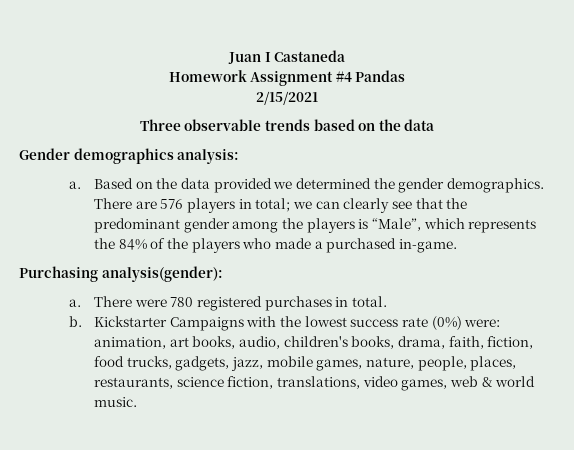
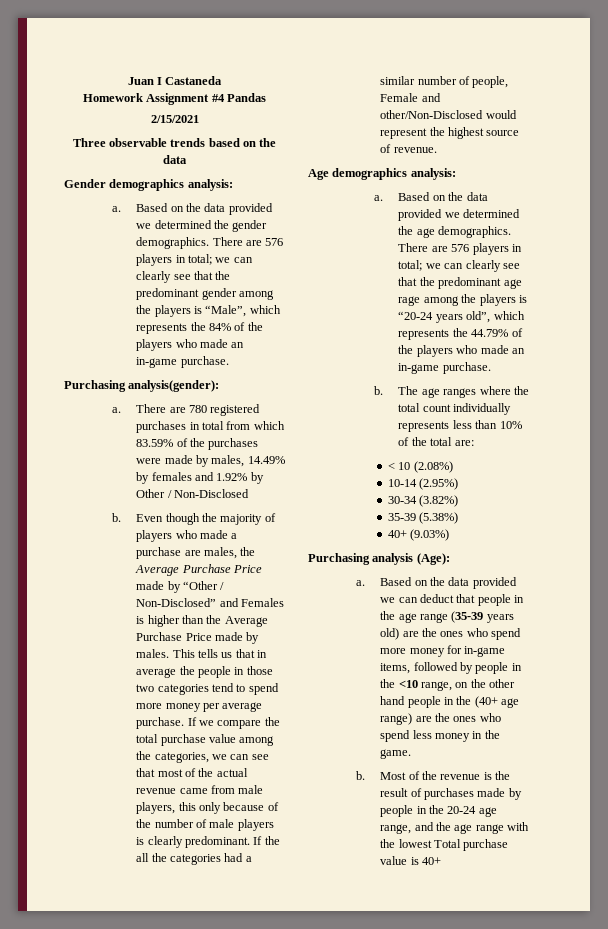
- There are 576 players in total; we can clearly see that the predominant gender among the players is “Male”, which represents the 84% of the players who made a purchased in-game.
+ There are 576 players in total; we can clearly see that the predominant gender among the players is “Male”, which represents the 84% of the players who made an in-game purchase.
- There were 780 registered purchases in total.
- b. Kickstarter Campaigns with the lowest success rate (0%) were: animation, art books, audio, children's books, drama, faith, fiction, food trucks, gadgets, jazz, mobile games, nature, people, places, restaurants, science fiction, translations, video games, web & world music.
+ There are 780 registered purchases in total from which 83.59% of the purchases were made by males, 14.49% by females and 1.92% by Other / Non-Disclosed
+ b. Even though the majority of players who made a purchase are males, the Average Purchase Price made by “Other / Non-Disclosed” and Females is higher than the Average Purchase Price made by males. This tells us that in average the people in those two categories tend to spend more money per average purchase. If we compare the total purchase value among the categories, we can see that most of the actual revenue came from male players, this only because of the number of male players is clearly predominant. If the all the categories had a similar number of people, Female and other/Non-Disclosed would represent the highest source of revenue.
+ Age demographics analysis:
+ a. Based on the data provided we determined the age demographics. There are 576 players in total; we can clearly see that the predominant age rage among the players is “20-24 years old”, which represents the 44.79% of the players who made an in-game purchase.
+ b. The age ranges where the total count individually represents less than 10% of the total are:
+ < 10 (2.08%)
+ 10-14 (2.95%)
+ 30-34 (3.82%)
+ 35-39 (5.38%)
+ 40+ (9.03%)
+ Purchasing analysis (Age):
+ a. Based on the data provided we can deduct that people in the age range (35-39 years old) are the ones who spend more money for in-game items, followed by people in the <10 range, on the other hand people in the (40+ age range) are the ones who spend less money in the game.
+ b. Most of the revenue is the result of purchases made by people in the 20-24 age range, and the age range with the lowest Total purchase value is 40+

